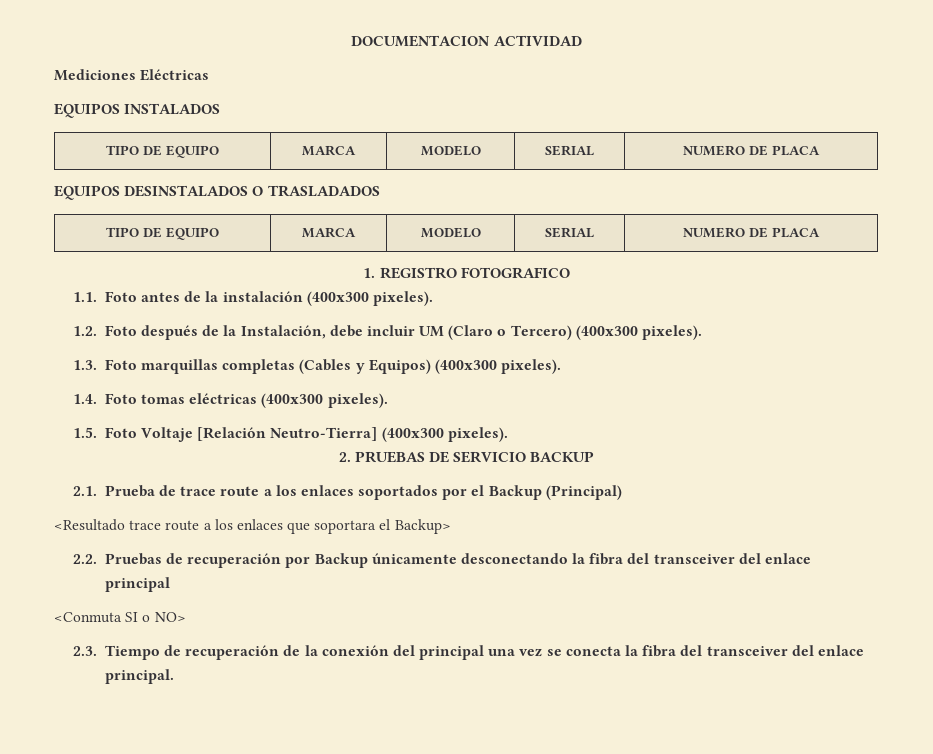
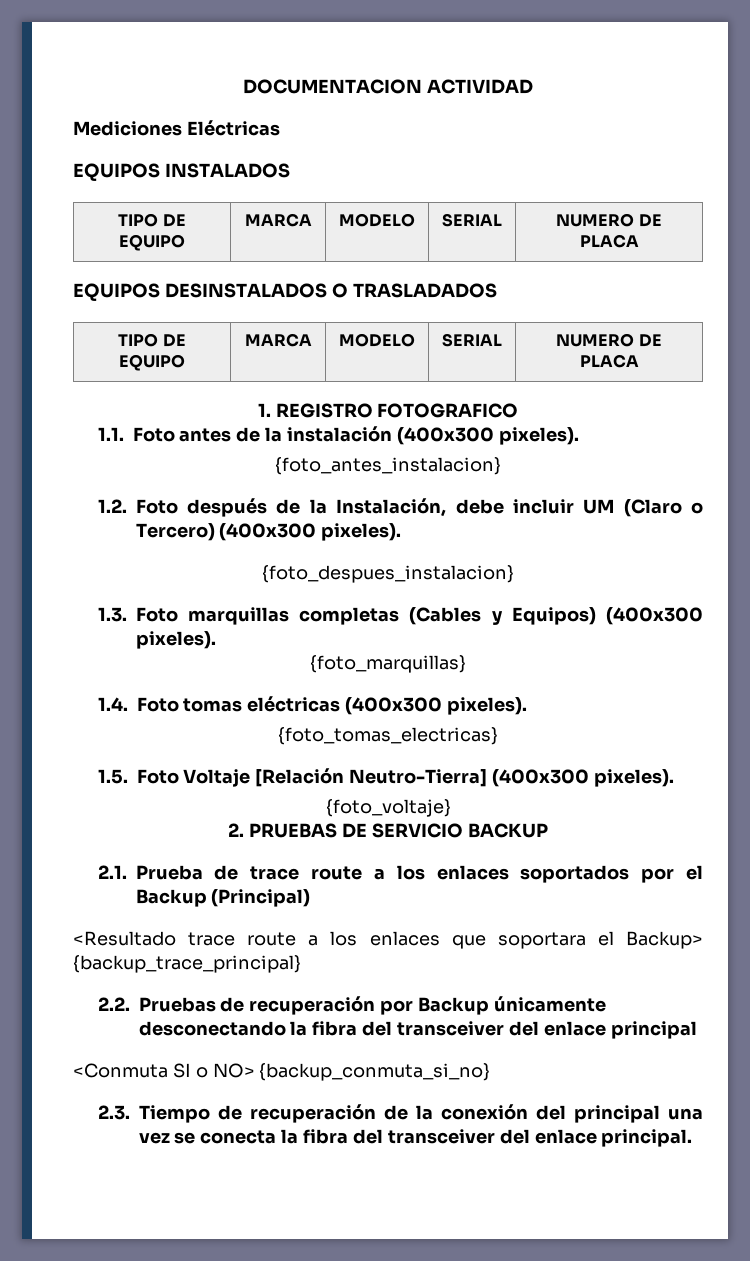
+ {foto_antes_instalacion}
+ {foto_despues_instalacion}
+ {foto_marquillas}
+ {foto_tomas_electricas}
+ {foto_voltaje}
- <Resultado trace route a los enlaces que soportara el Backup>
+ <Resultado trace route a los enlaces que soportara el Backup> {backup_trace_principal}
- <Conmuta SI o NO>
+ <Conmuta SI o NO> {backup_conmuta_si_no}

